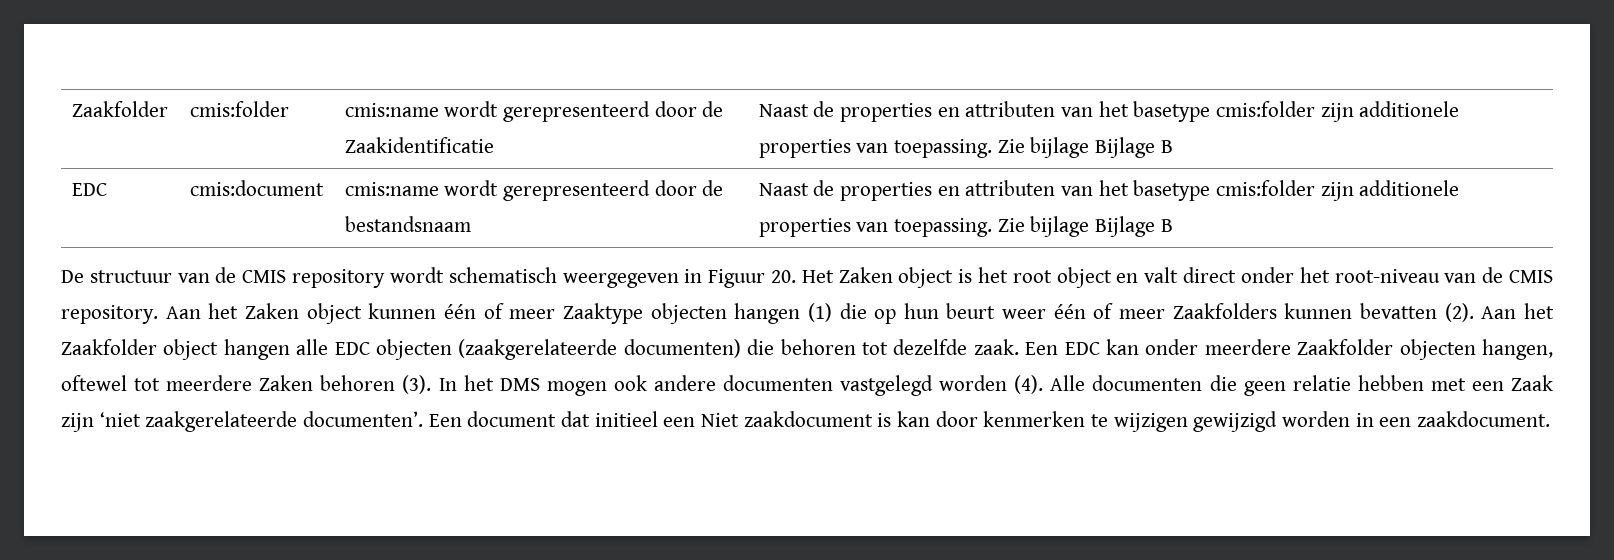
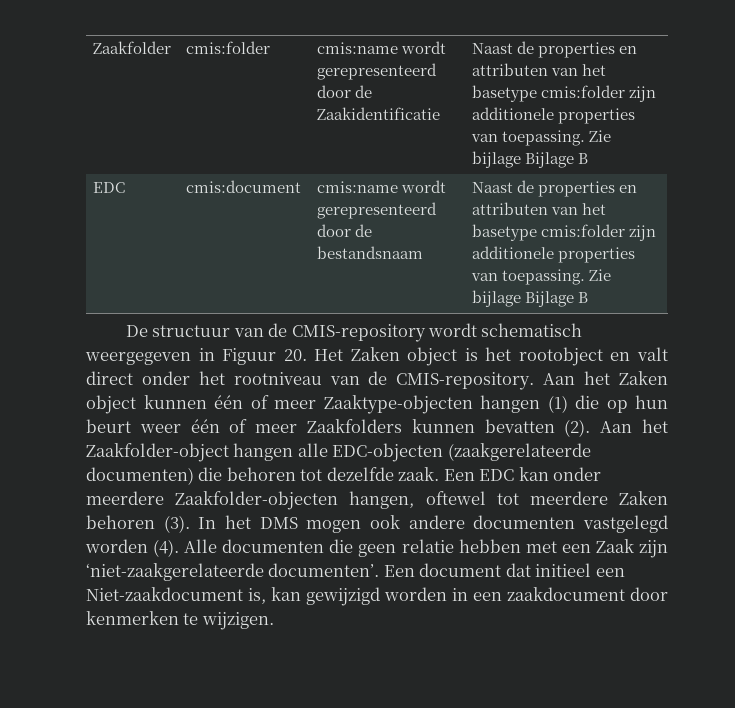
- De structuur van de CMIS repository wordt schematisch weergegeven in Figuur 20. Het Zaken object is het root object en valt direct onder het root-niveau van de CMIS repository.
+ De structuur van de CMIS-repository wordt schematisch weergegeven in Figuur 20. Het Zaken object is het rootobject en valt direct onder het rootniveau van de CMIS-repository.
- Aan het Zaken object kunnen één of meer Zaaktype objecten hangen (1) die op hun beurt weer één of meer Zaakfolders kunnen bevatten (2).
+ Aan het Zaken object kunnen één of meer Zaaktype-objecten hangen (1) die op hun beurt weer één of meer Zaakfolders kunnen bevatten (2).
- Aan het Zaakfolder object hangen alle EDC objecten (zaakgerelateerde documenten) die behoren tot dezelfde zaak.
+ Aan het Zaakfolder-object hangen alle EDC-objecten (zaakgerelateerde documenten) die behoren tot dezelfde zaak.
- Een EDC kan onder meerdere Zaakfolder objecten hangen, oftewel tot meerdere Zaken behoren (3).
+ Een EDC kan onder meerdere Zaakfolder-objecten hangen, oftewel tot meerdere Zaken behoren (3).
- Alle documenten die geen relatie hebben met een Zaak zijn ‘niet zaakgerelateerde documenten’.
+ Alle documenten die geen relatie hebben met een Zaak zijn ‘niet-zaakgerelateerde documenten’.
- Een document dat initieel een Niet zaakdocument is kan door kenmerken te wijzigen gewijzigd worden in een zaakdocument.
+ Een document dat initieel een Niet-zaakdocument is, kan gewijzigd worden in een zaakdocument door kenmerken te wijzigen.

